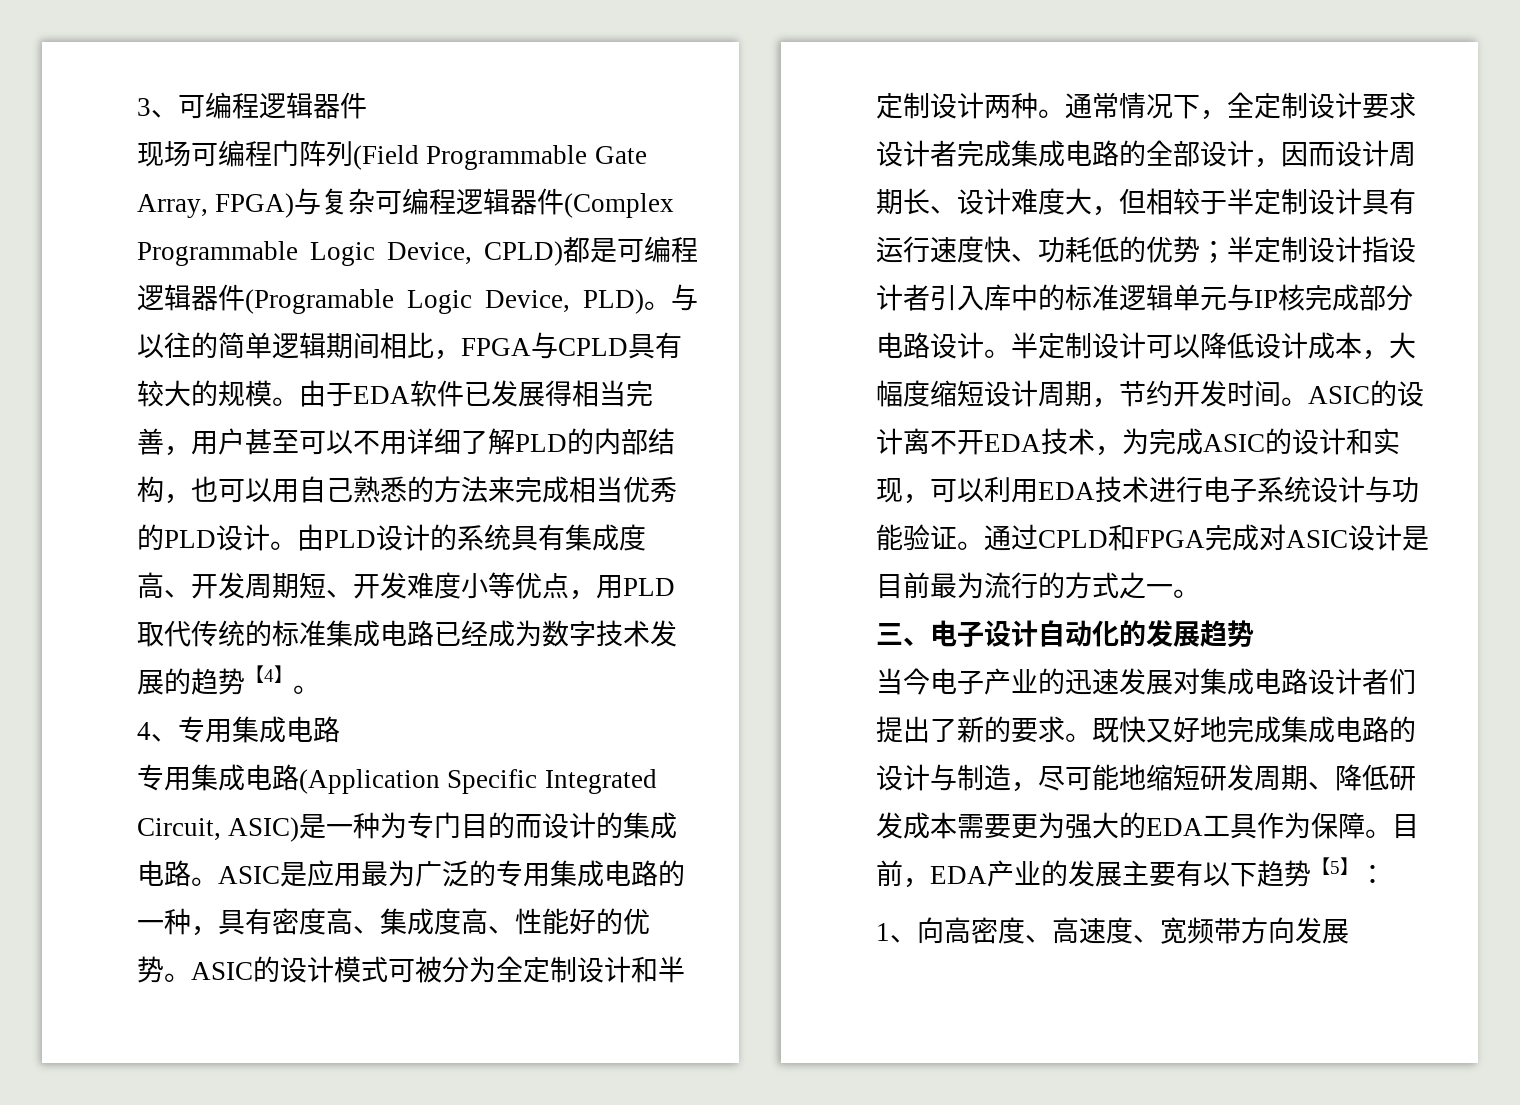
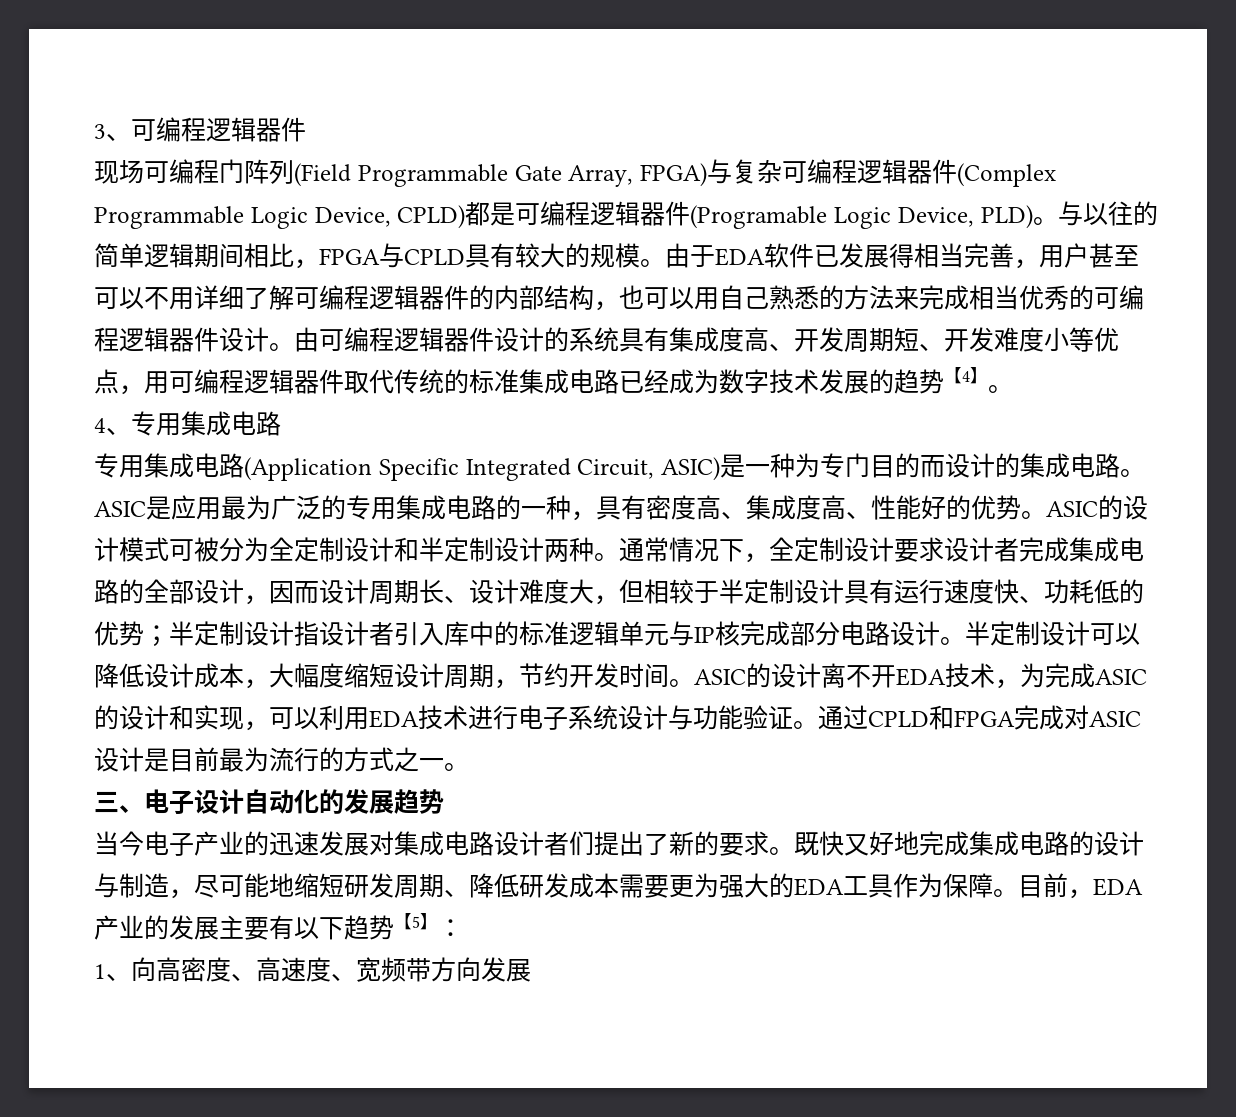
- 由于EDA软件已发展得相当完善，用户甚至可以不用详细了解PLD的内部结构，也可以用自己熟悉的方法来完成相当优秀的PLD设计。由PLD设计的系统具有集成度高、开发周期短、开发难度小等优点，用PLD取代传统的标准集成电路已经成为数字技术发展的趋势【4】。
+ 由于EDA软件已发展得相当完善，用户甚至可以不用详细了解可编程逻辑器件的内部结构，也可以用自己熟悉的方法来完成相当优秀的可编程逻辑器件设计。由可编程逻辑器件设计的系统具有集成度高、开发周期短、开发难度小等优点，用可编程逻辑器件取代传统的标准集成电路已经成为数字技术发展的趋势【4】。

